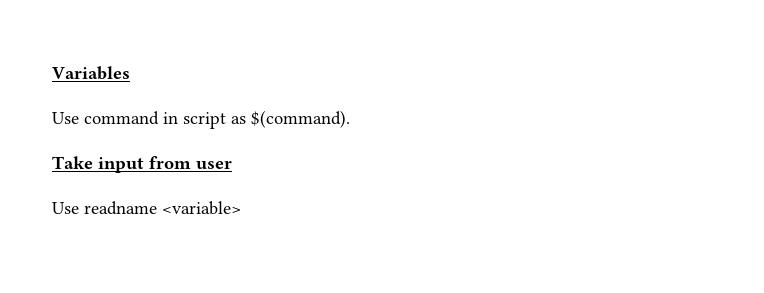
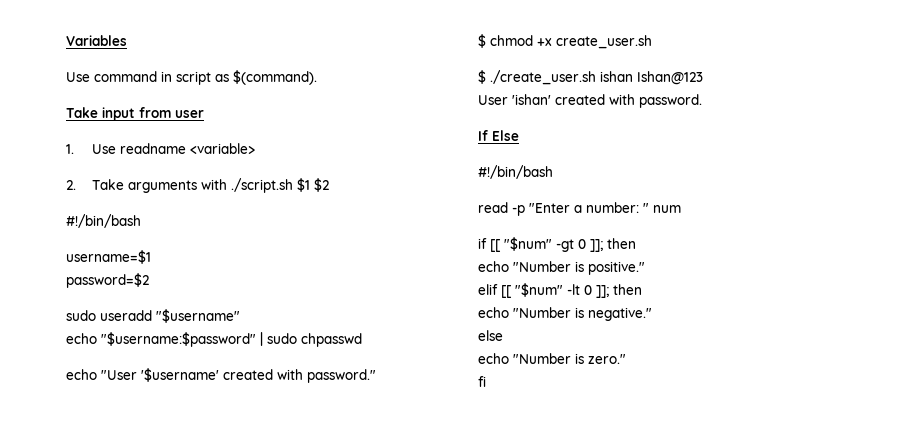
- Use readname <variable>
+ 1. Use readname <variable>
+ 2. Take arguments with ./script.sh $1 $2
+ #!/bin/bash
+ username=$1
+ password=$2
+ sudo useradd "$username"
+ echo "$username:$password" | sudo chpasswd
+ echo "User '$username' created with password."
+ $ chmod +x create_user.sh
+ $ ./create_user.sh ishan Ishan@123
+ User 'ishan' created with password.
+ If Else
+ #!/bin/bash
+ read -p "Enter a number: " num
+ if [[ "$num" -gt 0 ]]; then
+ echo "Number is positive."
+ elif [[ "$num" -lt 0 ]]; then
+ echo "Number is negative."
+ else
+ echo "Number is zero."
+ fi

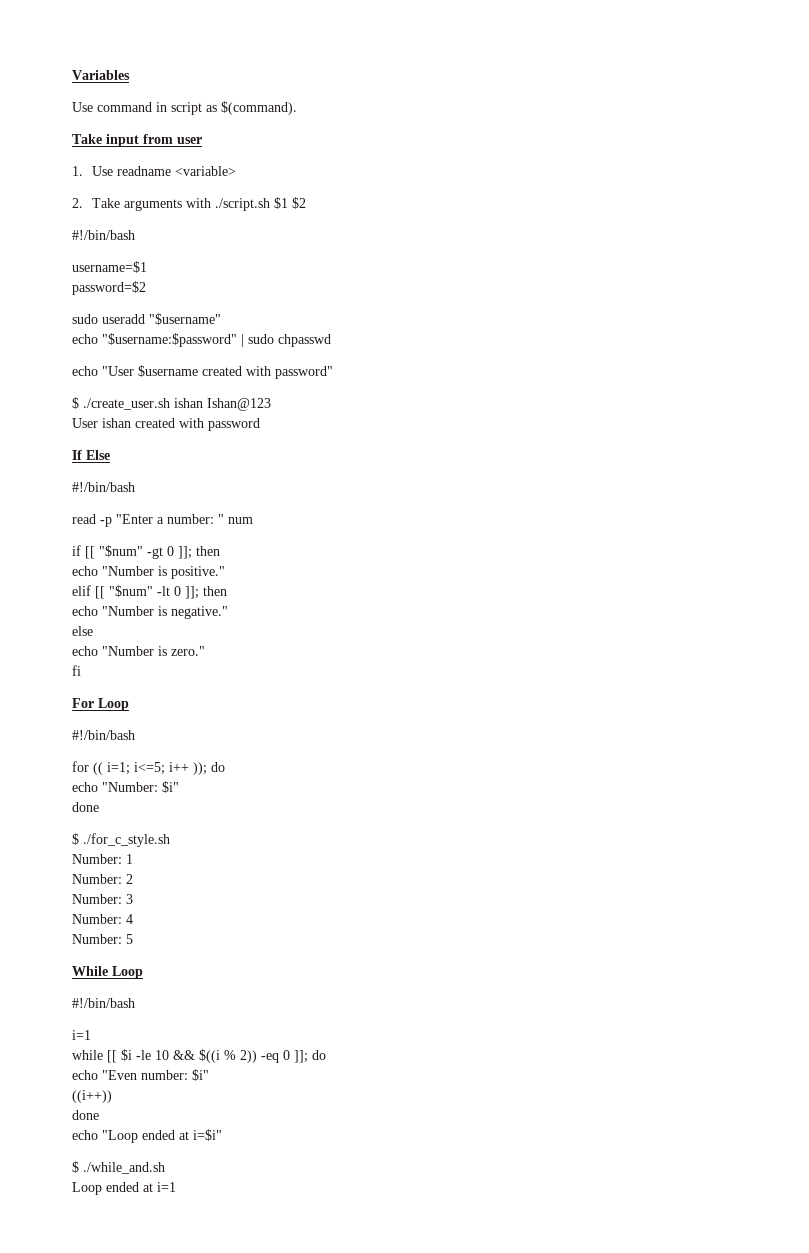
- echo "User '$username' created with password."
- $ chmod +x create_user.sh
+ echo "User $username created with password"
- User 'ishan' created with password.
+ User ishan created with password
+ For Loop
+ #!/bin/bash
+ for (( i=1; i<=5; i++ )); do
+ echo "Number: $i"
+ done
+ $ ./for_c_style.sh
+ Number: 1
+ Number: 2
+ Number: 3
+ Number: 4
+ Number: 5
+ While Loop
+ #!/bin/bash
+ i=1
+ while [[ $i -le 10 && $((i % 2)) -eq 0 ]]; do
+ echo "Even number: $i"
+ ((i++))
+ done
+ echo "Loop ended at i=$i"
+ $ ./while_and.sh
+ Loop ended at i=1

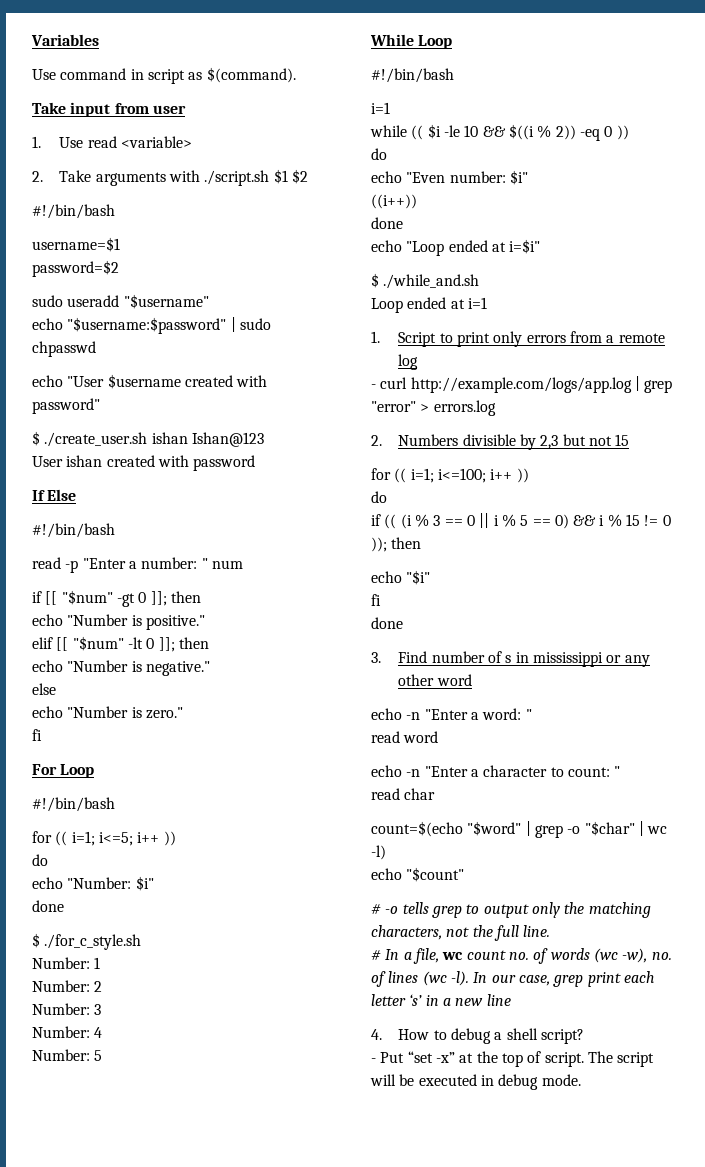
- 1. Use readname <variable>
+ 1. Use read <variable>
- for (( i=1; i<=5; i++ )); do
+ for (( i=1; i<=5; i++ ))
+ do
- while [[ $i -le 10 && $((i % 2)) -eq 0 ]]; do
+ while (( $i -le 10 && $((i % 2)) -eq 0 ))
+ do
+ 1. Script to print only errors from a remote log
+ - curl http://example.com/logs/app.log | grep "error" > errors.log
+ 2. Numbers divisible by 2,3 but not 15
+ for (( i=1; i<=100; i++ ))
+ do
+ if (( (i % 3 == 0 || i % 5 == 0) && i % 15 != 0 )); then
+ echo "$i"
+ fi
+ done
+ 3. Find number of s in mississippi or any other word
+ echo -n "Enter a word: "
+ read word
+ echo -n "Enter a character to count: "
+ read char
+ count=$(echo "$word" | grep -o "$char" | wc -l)
+ echo "$count"
+ # -o tells grep to output only the matching characters, not the full line.
+ # In a file, wc count no. of words (wc -w), no. of lines (wc -l). In our case, grep print each letter ‘s’ in a new line
+ 4. How to debug a shell script?
+ - Put “set -x” at the top of script. The script will be executed in debug mode.

